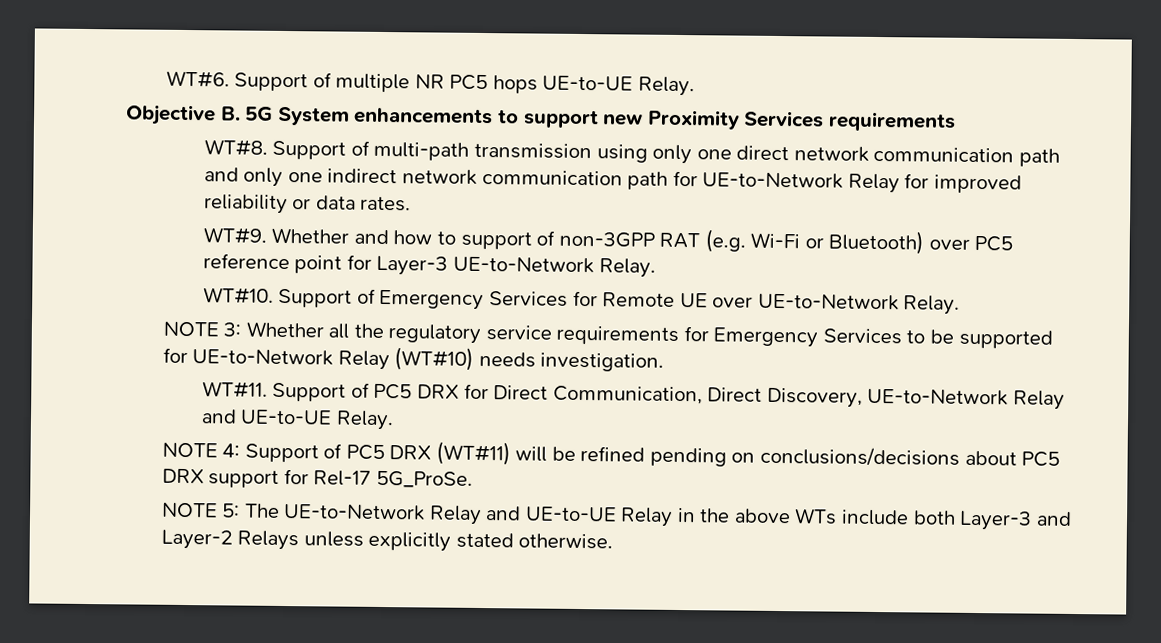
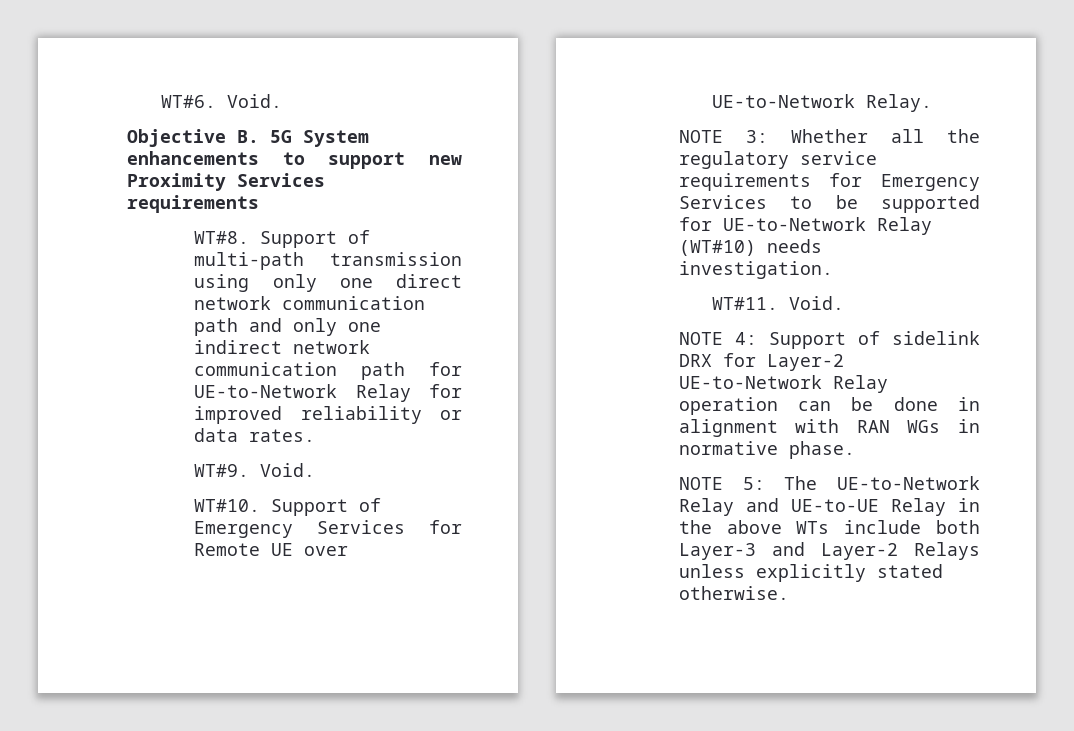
- WT#6. Support of multiple NR PC5 hops UE-to-UE Relay.
+ WT#6. Void.
- WT#9. Whether and how to support of non-3GPP RAT (e.g. Wi-Fi or Bluetooth) over PC5 reference point for Layer-3 UE-to-Network Relay.
+ WT#9. Void.
- WT#11. Support of PC5 DRX for Direct Communication, Direct Discovery, UE-to-Network Relay and UE-to-UE Relay.
- NOTE 4: Support of PC5 DRX (WT#11) will be refined pending on conclusions/decisions about PC5 DRX support for Rel-17 5G_ProSe.
+ WT#11. Void.
+ NOTE 4: Support of sidelink DRX for Layer-2 UE-to-Network Relay operation can be done in alignment with RAN WGs in normative phase.

